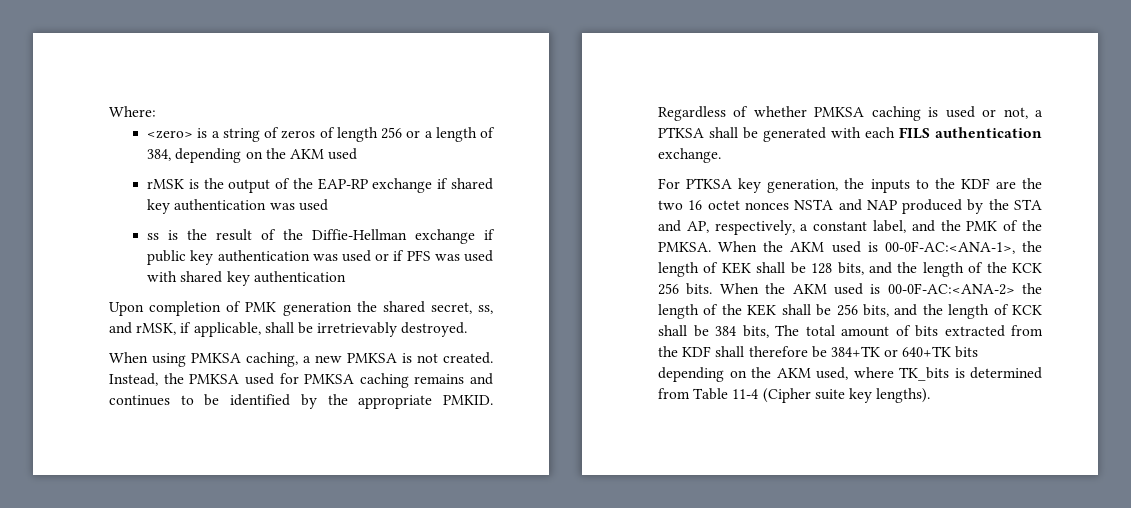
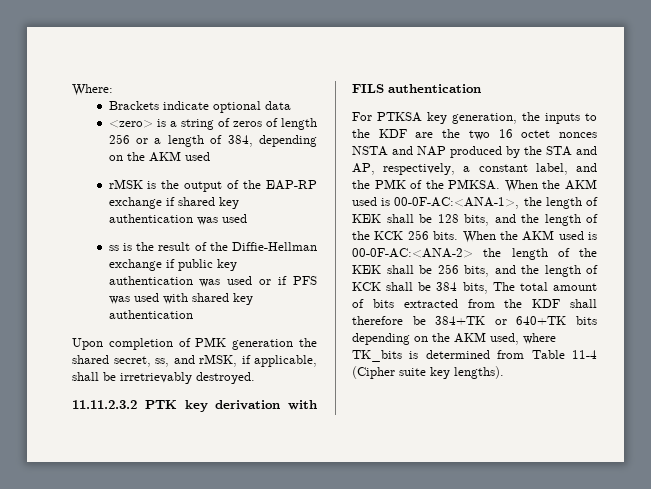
+ Brackets indicate optional data
- When using PMKSA caching, a new PMKSA is not created. Instead, the PMKSA used for PMKSA caching remains and continues to be identified by the appropriate PMKID. Regardless of whether PMKSA caching is used or not, a PTKSA shall be generated with each FILS authentication exchange.
+ 11.11.2.3.2 PTK key derivation with FILS authentication

